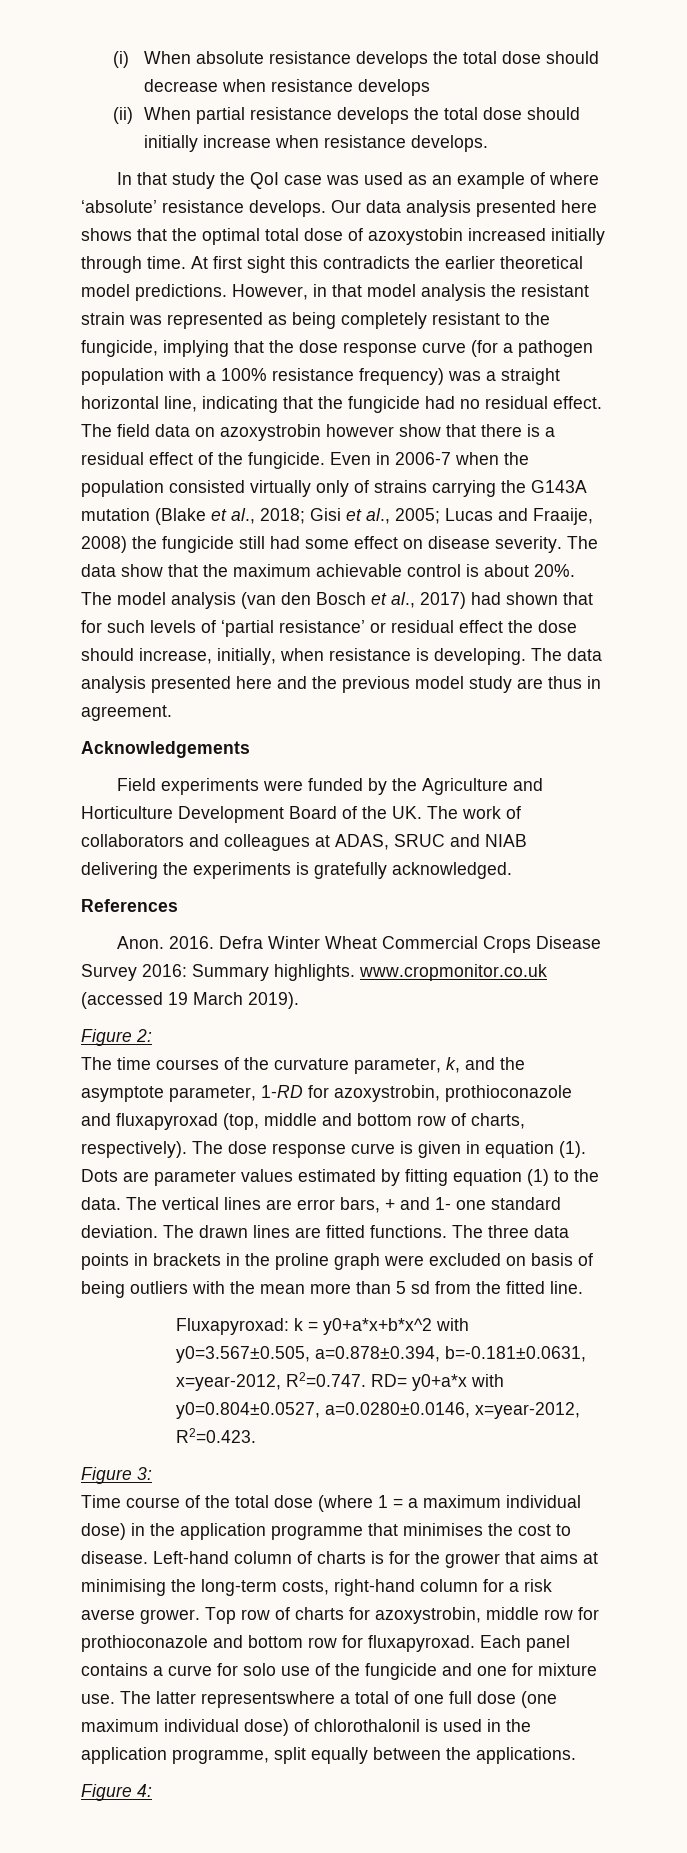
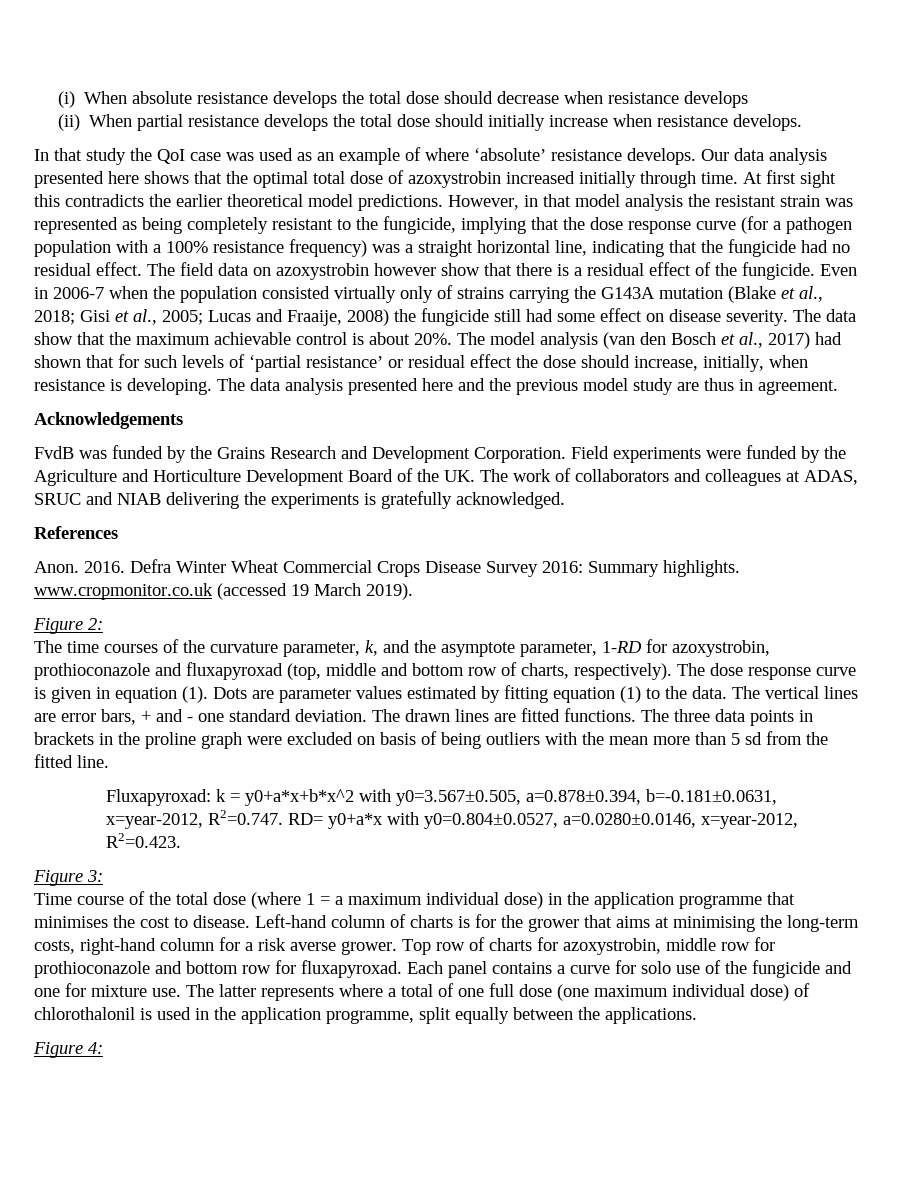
- Our data analysis presented here shows that the optimal total dose of azoxystobin increased initially through time.
+ Our data analysis presented here shows that the optimal total dose of azoxystrobin increased initially through time.
+ FvdB was funded by the Grains Research and Development Corporation.
- The vertical lines are error bars, + and 1- one standard deviation.
+ The vertical lines are error bars, + and - one standard deviation.
- The latter representswhere a total of one full dose (one maximum individual dose) of chlorothalonil is used in the application programme, split equally between the applications.
+ The latter represents where a total of one full dose (one maximum individual dose) of chlorothalonil is used in the application programme, split equally between the applications.

